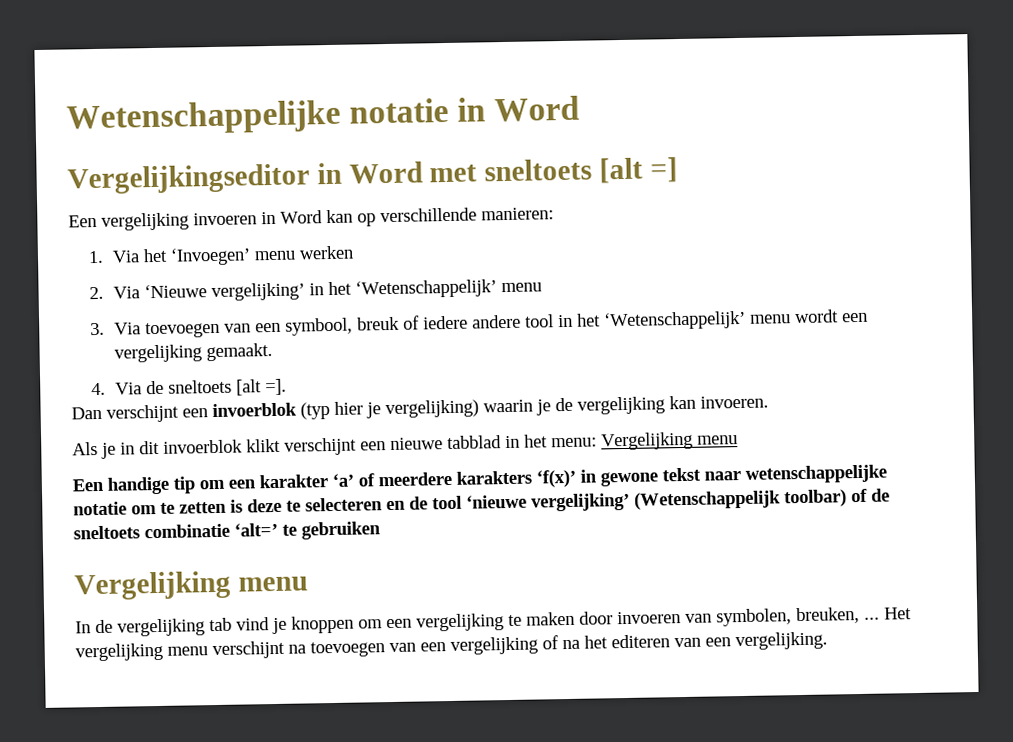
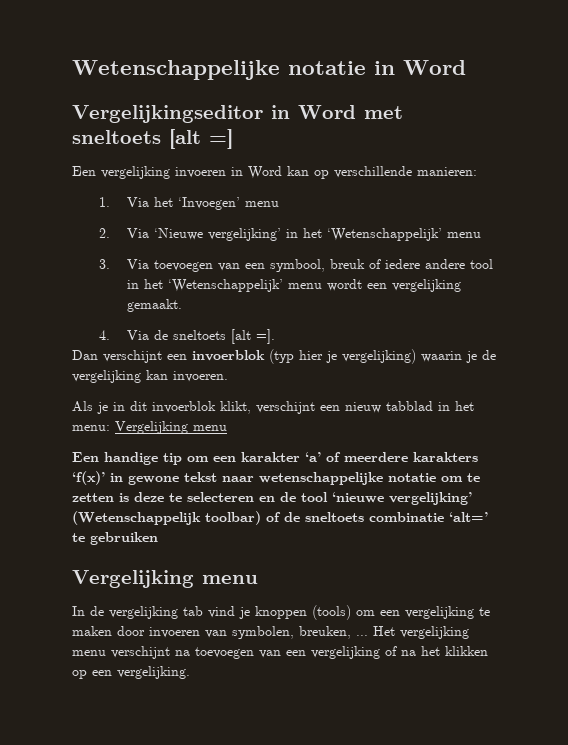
- 1. Via het ‘Invoegen’ menu werken
+ 1. Via het ‘Invoegen’ menu
- Als je in dit invoerblok klikt verschijnt een nieuwe tabblad in het menu: Vergelijking menu
+ Als je in dit invoerblok klikt, verschijnt een nieuw tabblad in het menu: Vergelijking menu
- In de vergelijking tab vind je knoppen om een vergelijking te maken door invoeren van symbolen, breuken, ...
+ In de vergelijking tab vind je knoppen (tools) om een vergelijking te maken door invoeren van symbolen, breuken, ...
- Het vergelijking menu verschijnt na toevoegen van een vergelijking of na het editeren van een vergelijking.
+ Het vergelijking menu verschijnt na toevoegen van een vergelijking of na het klikken op een vergelijking.

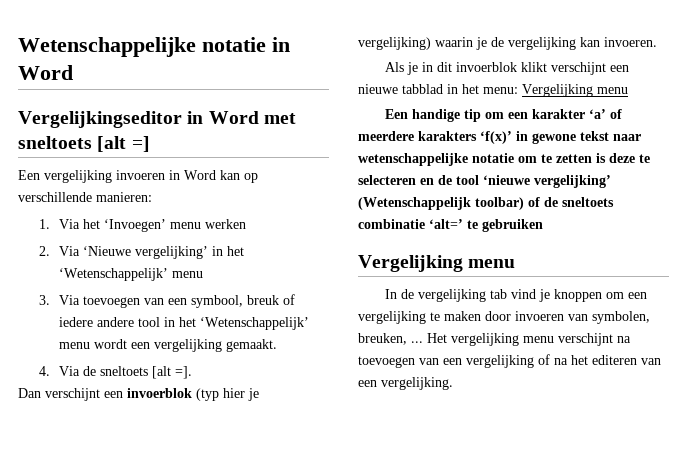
- 1. Via het ‘Invoegen’ menu
+ 1. Via het ‘Invoegen’ menu werken
- Als je in dit invoerblok klikt, verschijnt een nieuw tabblad in het menu: Vergelijking menu
+ Als je in dit invoerblok klikt verschijnt een nieuwe tabblad in het menu: Vergelijking menu
- In de vergelijking tab vind je knoppen (tools) om een vergelijking te maken door invoeren van symbolen, breuken, ...
+ In de vergelijking tab vind je knoppen om een vergelijking te maken door invoeren van symbolen, breuken, ...
- Het vergelijking menu verschijnt na toevoegen van een vergelijking of na het klikken op een vergelijking.
+ Het vergelijking menu verschijnt na toevoegen van een vergelijking of na het editeren van een vergelijking.

